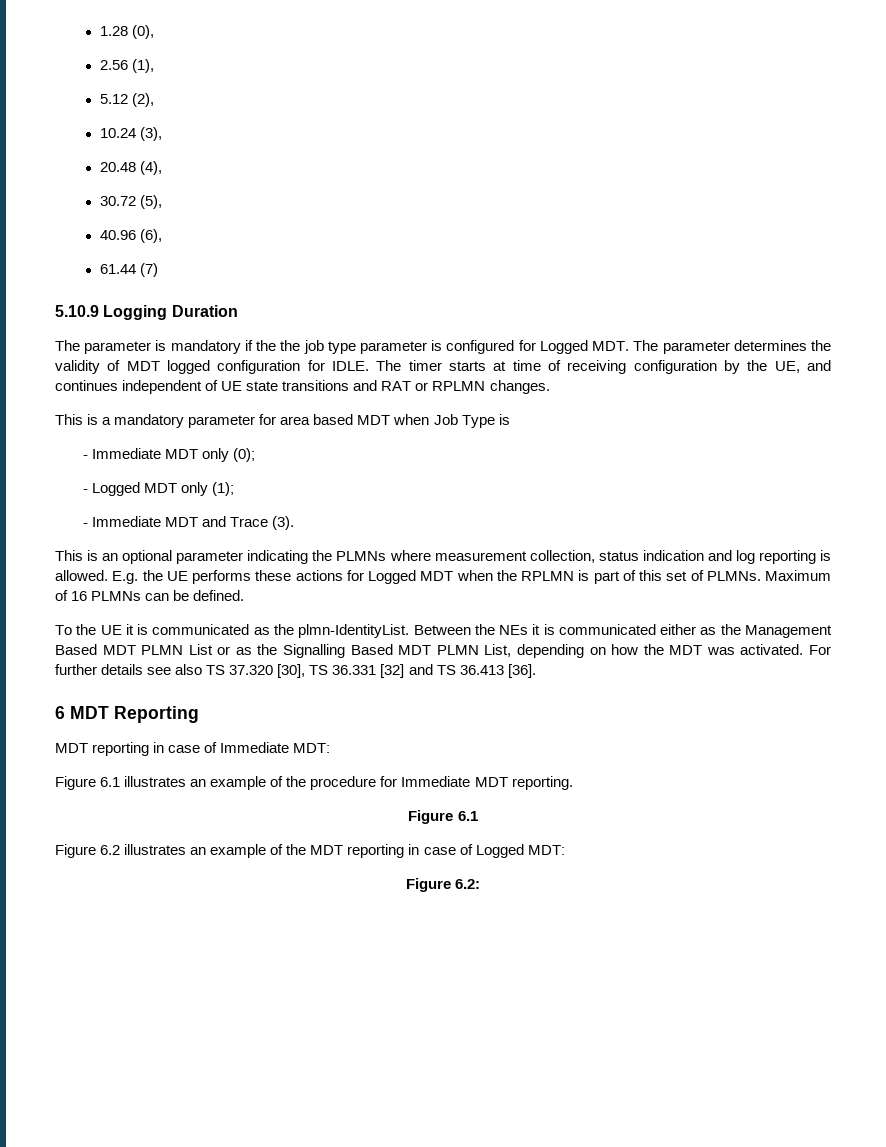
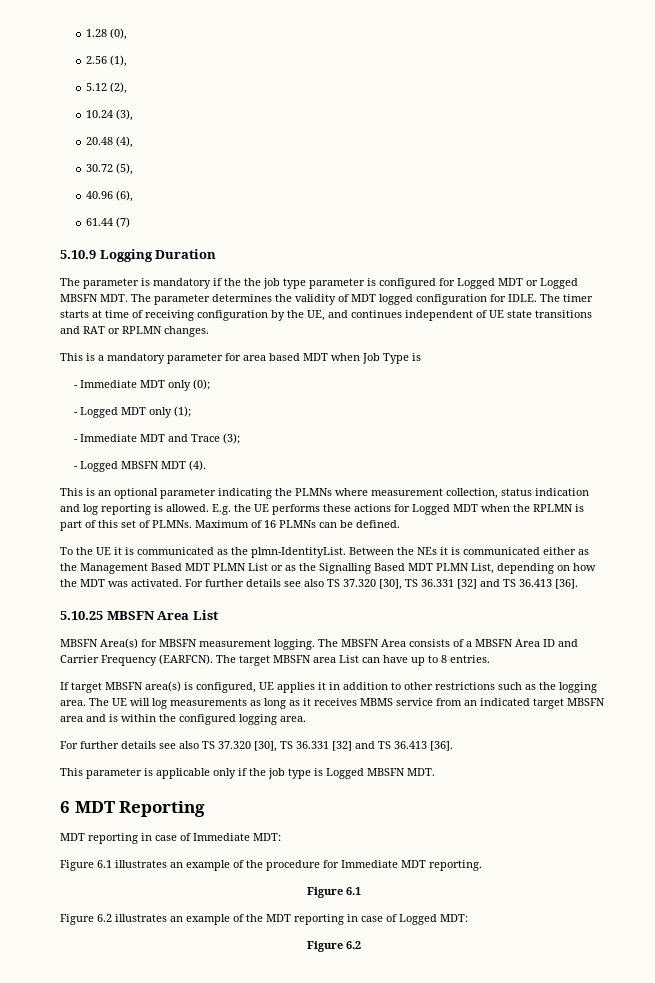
- The parameter is mandatory if the the job type parameter is configured for Logged MDT. The parameter determines the validity of MDT logged configuration for IDLE.
+ The parameter is mandatory if the the job type parameter is configured for Logged MDT or Logged MBSFN MDT. The parameter determines the validity of MDT logged configuration for IDLE.
- - Immediate MDT and Trace (3).
+ - Immediate MDT and Trace (3);
+ - Logged MBSFN MDT (4).
+ 5.10.25 MBSFN Area List
+ MBSFN Area(s) for MBSFN measurement logging. The MBSFN Area consists of a MBSFN Area ID and Carrier Frequency (EARFCN). The target MBSFN area List can have up to 8 entries.
+ If target MBSFN area(s) is configured, UE applies it in addition to other restrictions such as the logging area. The UE will log measurements as long as it receives MBMS service from an indicated target MBSFN area and is within the configured logging area.
+ For further details see also TS 37.320 [30], TS 36.331 [32] and TS 36.413 [36].
+ This parameter is applicable only if the job type is Logged MBSFN MDT.
  Figure 6.2 illustrates an example of the MDT reporting in case of Logged MDT:
- Figure 6.2:
+ Figure 6.2

